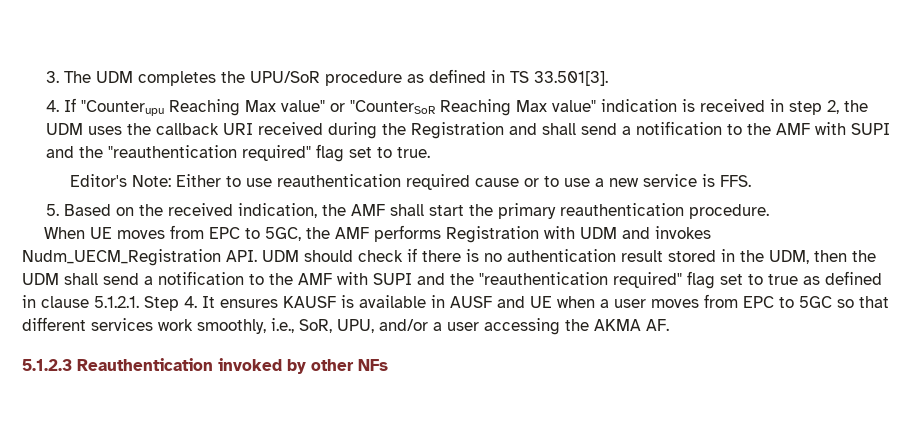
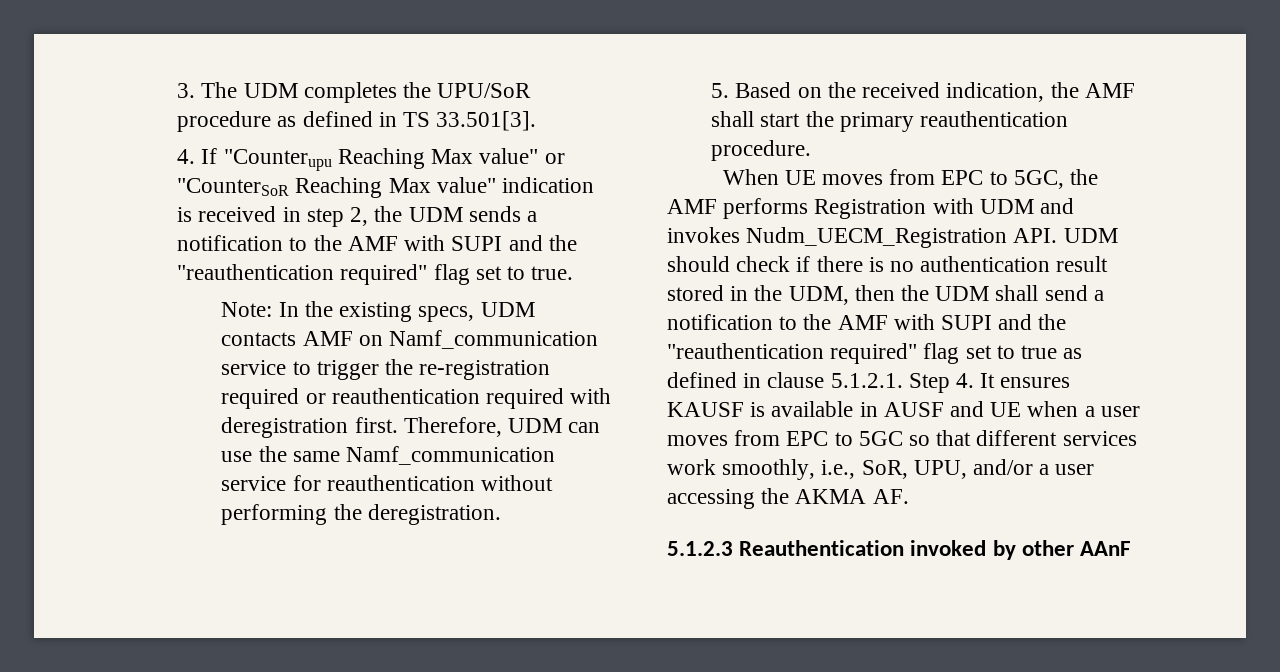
- 4. If "Counterupu Reaching Max value" or "CounterSoR Reaching Max value" indication is received in step 2, the UDM uses the callback URI received during the Registration and shall send a notification to the AMF with SUPI and the "reauthentication required" flag set to true.
+ 4. If "Counterupu Reaching Max value" or "CounterSoR Reaching Max value" indication is received in step 2, the UDM sends a notification to the AMF with SUPI and the "reauthentication required" flag set to true.
- Editor's Note: Either to use reauthentication required cause or to use a new service is FFS.
+ Note: In the existing specs, UDM contacts AMF on Namf_communication service to trigger the re-registration required or reauthentication required with deregistration first. Therefore, UDM can use the same Namf_communication service for reauthentication without performing the deregistration.
- 5.1.2.3 Reauthentication invoked by other NFs
+ 5.1.2.3 Reauthentication invoked by other AAnF

